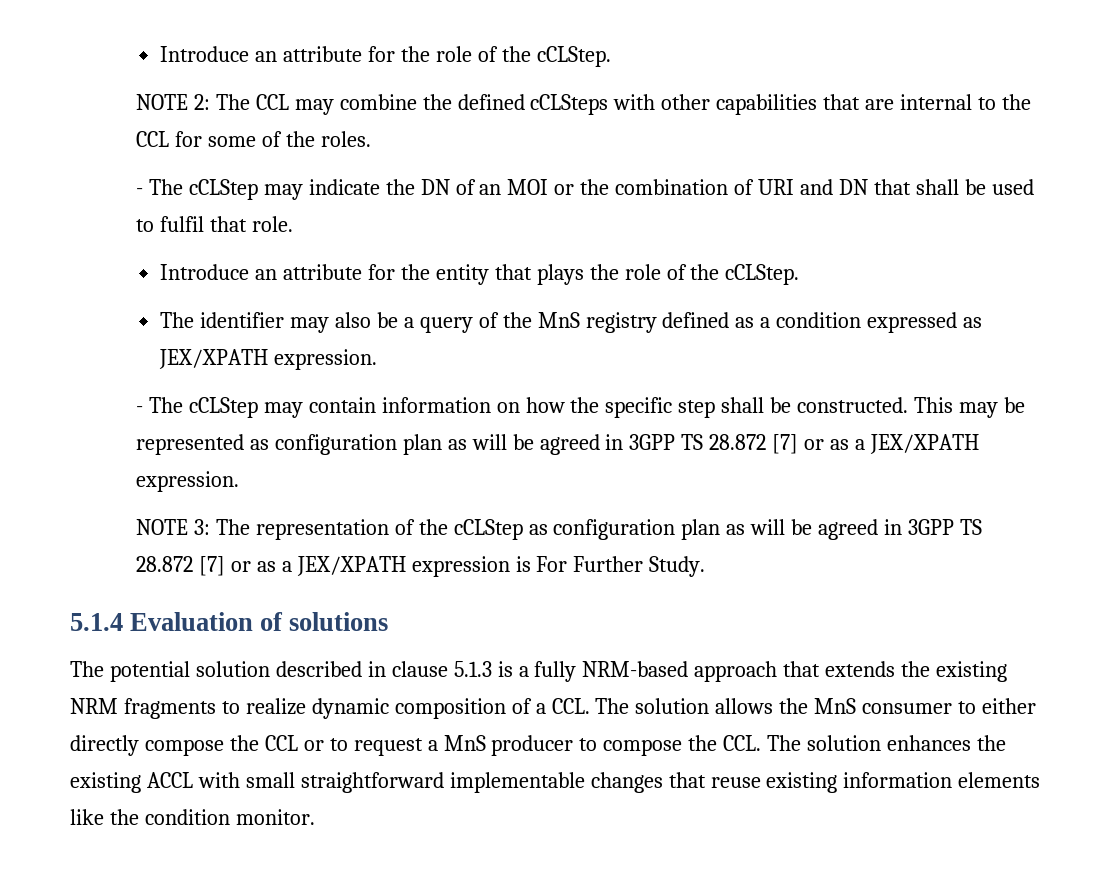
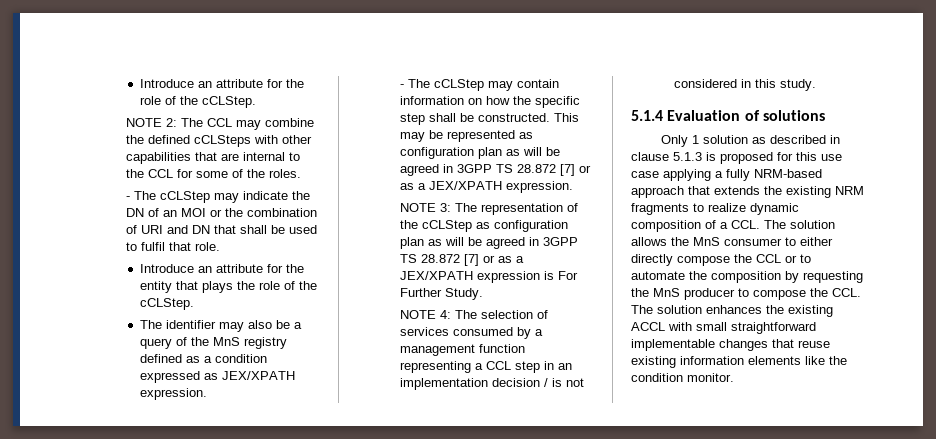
+ NOTE 4: The selection of services consumed by a management function representing a CCL step in an implementation decision / is not considered in this study.
- The potential solution described in clause 5.1.3 is a fully NRM-based approach that extends the existing NRM fragments to realize dynamic composition of a CCL. The solution allows the MnS consumer to either directly compose the CCL or to request a MnS producer to compose the CCL. The solution enhances the existing ACCL with small straightforward implementable changes that reuse existing information elements like the condition monitor.
+ Only 1 solution as described in clause 5.1.3 is proposed for this use case applying a fully NRM-based approach that extends the existing NRM fragments to realize dynamic composition of a CCL. The solution allows the MnS consumer to either directly compose the CCL or to automate the composition by requesting the MnS producer to compose the CCL. The solution enhances the existing ACCL with small straightforward implementable changes that reuse existing information elements like the condition monitor.

